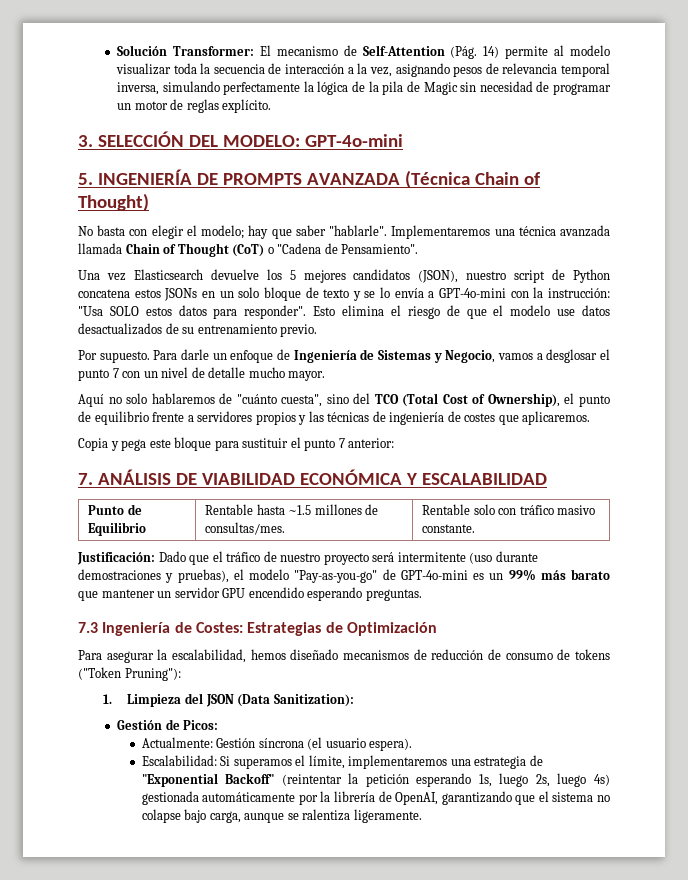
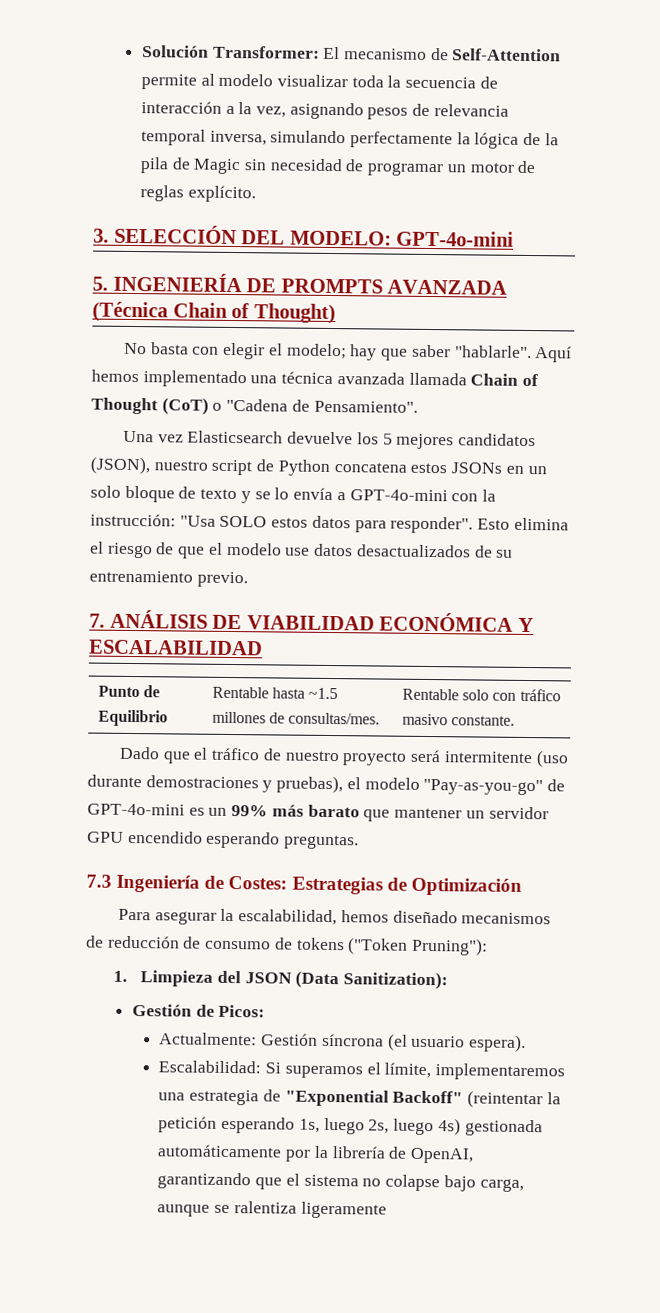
- Solución Transformer: El mecanismo de Self-Attention (Pág. 14) permite al modelo visualizar toda la secuencia de interacción a la vez, asignando pesos de relevancia temporal inversa, simulando perfectamente la lógica de la pila de Magic sin necesidad de programar un motor de reglas explícito.
+ Solución Transformer: El mecanismo de Self-Attention permite al modelo visualizar toda la secuencia de interacción a la vez, asignando pesos de relevancia temporal inversa, simulando perfectamente la lógica de la pila de Magic sin necesidad de programar un motor de reglas explícito.
- Implementaremos una técnica avanzada llamada Chain of Thought (CoT) o "Cadena de Pensamiento".
+ Aquí hemos implementado una técnica avanzada llamada Chain of Thought (CoT) o "Cadena de Pensamiento".
- Por supuesto. Para darle un enfoque de Ingeniería de Sistemas y Negocio, vamos a desglosar el punto 7 con un nivel de detalle mucho mayor.
- Aquí no solo hablaremos de "cuánto cuesta", sino del TCO (Total Cost of Ownership), el punto de equilibrio frente a servidores propios y las técnicas de ingeniería de costes que aplicaremos.
- Copia y pega este bloque para sustituir el punto 7 anterior:
- Justificación: Dado que el tráfico de nuestro proyecto será intermitente (uso durante demostraciones y pruebas), el modelo "Pay-as-you-go" de GPT-4o-mini es un 99% más barato que mantener un servidor GPU encendido esperando preguntas.
+ Dado que el tráfico de nuestro proyecto será intermitente (uso durante demostraciones y pruebas), el modelo "Pay-as-you-go" de GPT-4o-mini es un 99% más barato que mantener un servidor GPU encendido esperando preguntas.
- Escalabilidad: Si superamos el límite, implementaremos una estrategia de "Exponential Backoff" (reintentar la petición esperando 1s, luego 2s, luego 4s) gestionada automáticamente por la librería de OpenAI, garantizando que el sistema no colapse bajo carga, aunque se ralentiza ligeramente.
+ Escalabilidad: Si superamos el límite, implementaremos una estrategia de "Exponential Backoff" (reintentar la petición esperando 1s, luego 2s, luego 4s) gestionada automáticamente por la librería de OpenAI, garantizando que el sistema no colapse bajo carga, aunque se ralentiza ligeramente

